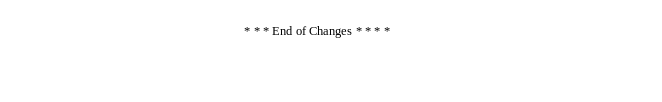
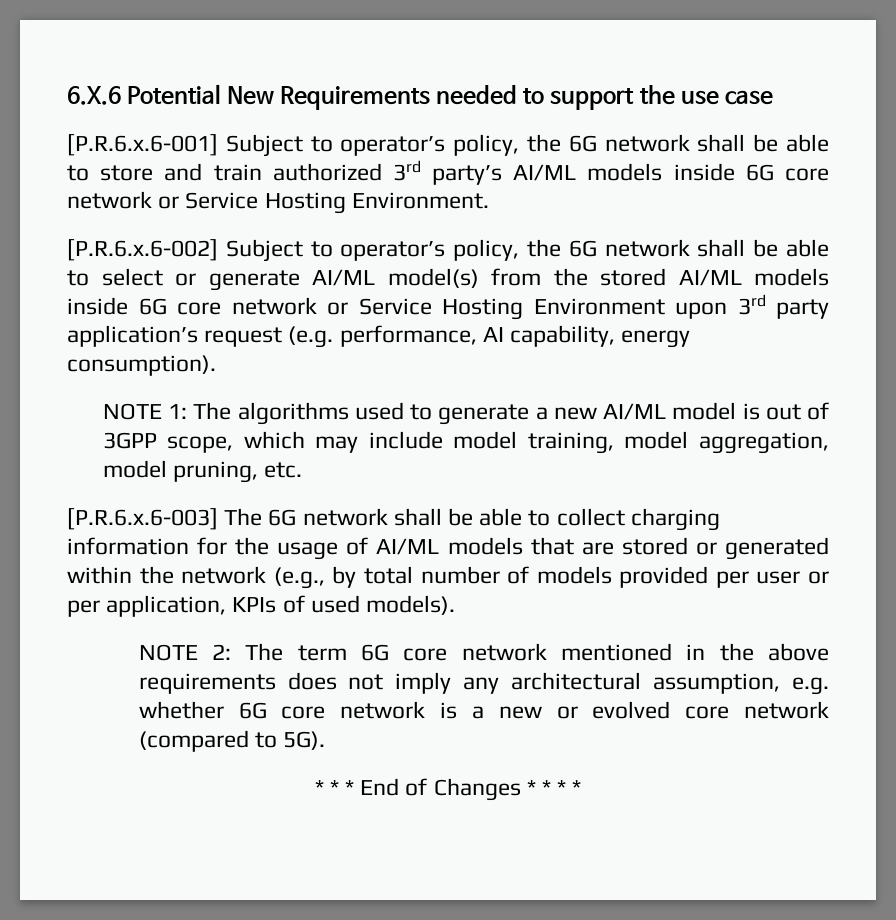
+ 6.X.6 Potential New Requirements needed to support the use case
+ [P.R.6.x.6-001] Subject to operator’s policy, the 6G network shall be able to store and train authorized 3rd party’s AI/ML models inside 6G core network or Service Hosting Environment.
+ [P.R.6.x.6-002] Subject to operator’s policy, the 6G network shall be able to select or generate AI/ML model(s) from the stored AI/ML models inside 6G core network or Service Hosting Environment upon 3rd party application’s request (e.g. performance, AI capability, energy consumption).
+ NOTE 1: The algorithms used to generate a new AI/ML model is out of 3GPP scope, which may include model training, model aggregation, model pruning, etc.
+ [P.R.6.x.6-003] The 6G network shall be able to collect charging information for the usage of AI/ML models that are stored or generated within the network (e.g., by total number of models provided per user or per application, KPIs of used models).
+ NOTE 2: The term 6G core network mentioned in the above requirements does not imply any architectural assumption, e.g. whether 6G core network is a new or evolved core network (compared to 5G).

